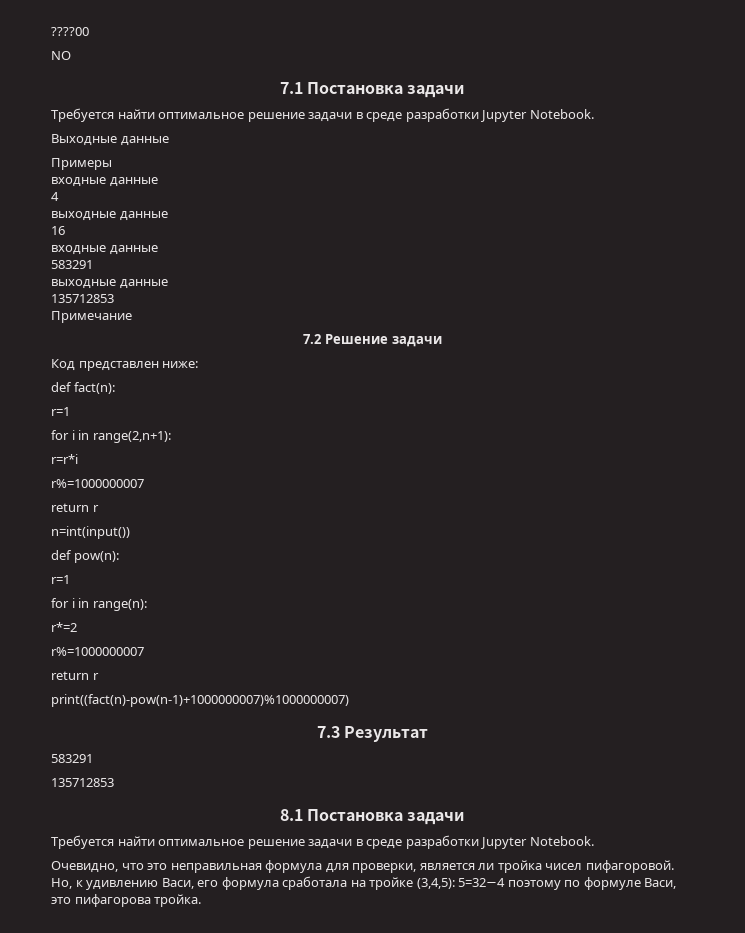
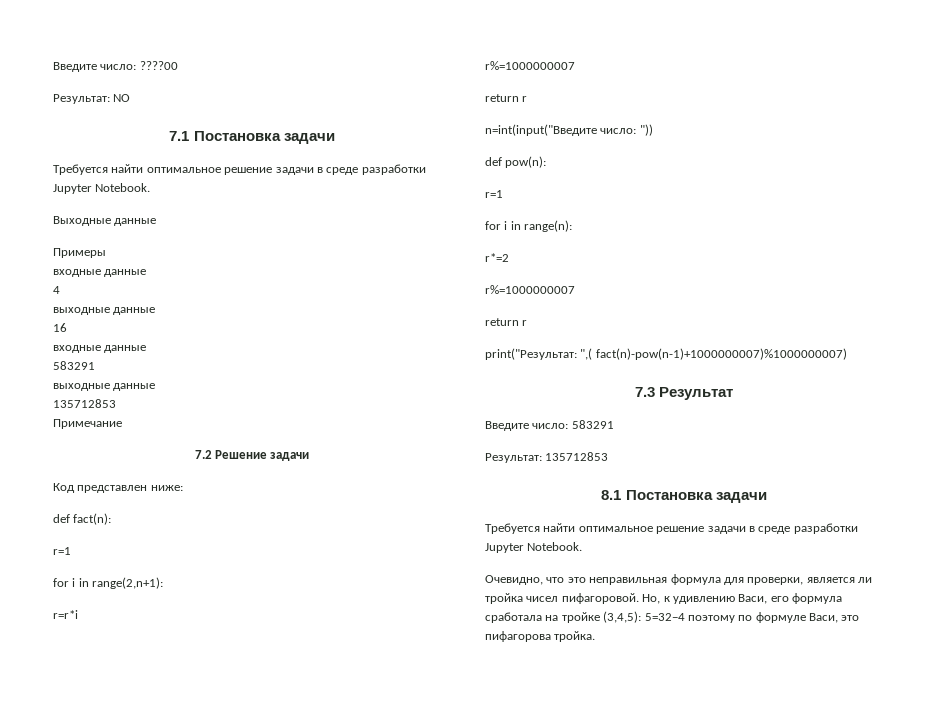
- ????00
+ Введите число: ????00
- NO
+ Результат: NO
- n=int(input())
+ n=int(input("Введите число: "))
- print((fact(n)-pow(n-1)+1000000007)%1000000007)
+ print("Результат: ",( fact(n)-pow(n-1)+1000000007)%1000000007)
  7.3 Результат
- 583291
- 135712853
+ Введите число: 583291
+ Результат: 135712853

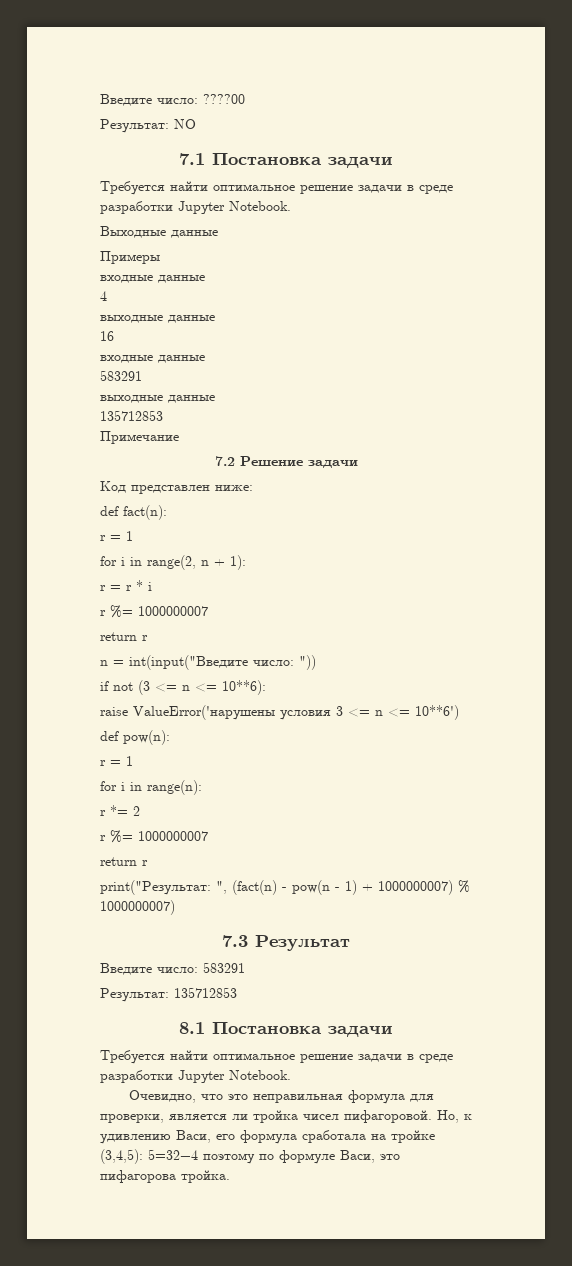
  def fact(n):
- r=1
- for i in range(2,n+1):
- r=r*i
- r%=1000000007
+ r = 1
+ for i in range(2, n + 1):
+ r = r * i
+ r %= 1000000007
  return r
- n=int(input("Введите число: "))
+ n = int(input("Введите число: "))
+ if not (3 <= n <= 10**6):
+ raise ValueError('нарушены условия 3 <= n <= 10**6')
  def pow(n):
- r=1
+ r = 1
- r*=2
- r%=1000000007
+ r *= 2
+ r %= 1000000007
  return r
- print("Результат: ",( fact(n)-pow(n-1)+1000000007)%1000000007)
+ print("Результат: ", (fact(n) - pow(n - 1) + 1000000007) % 1000000007)

